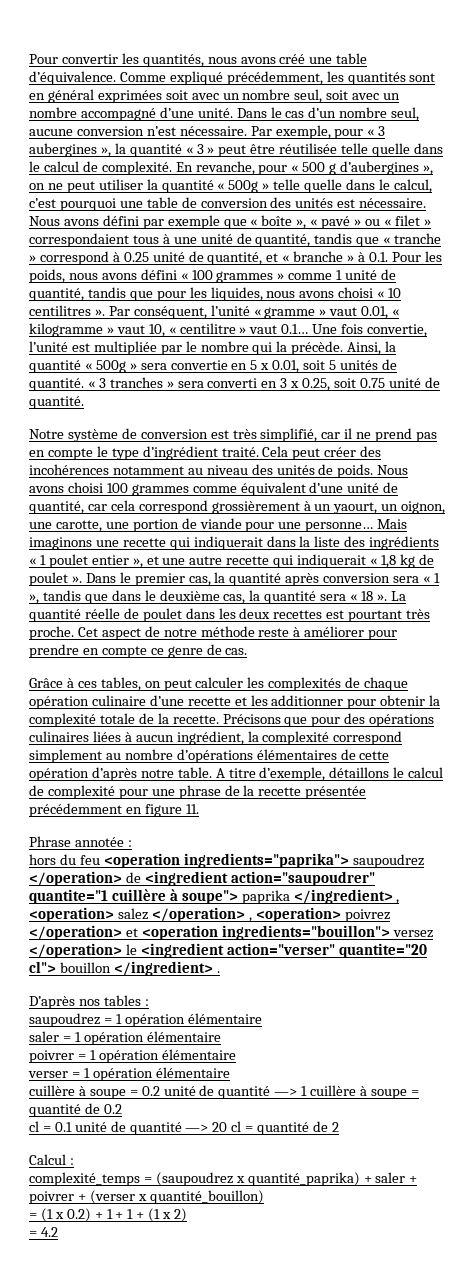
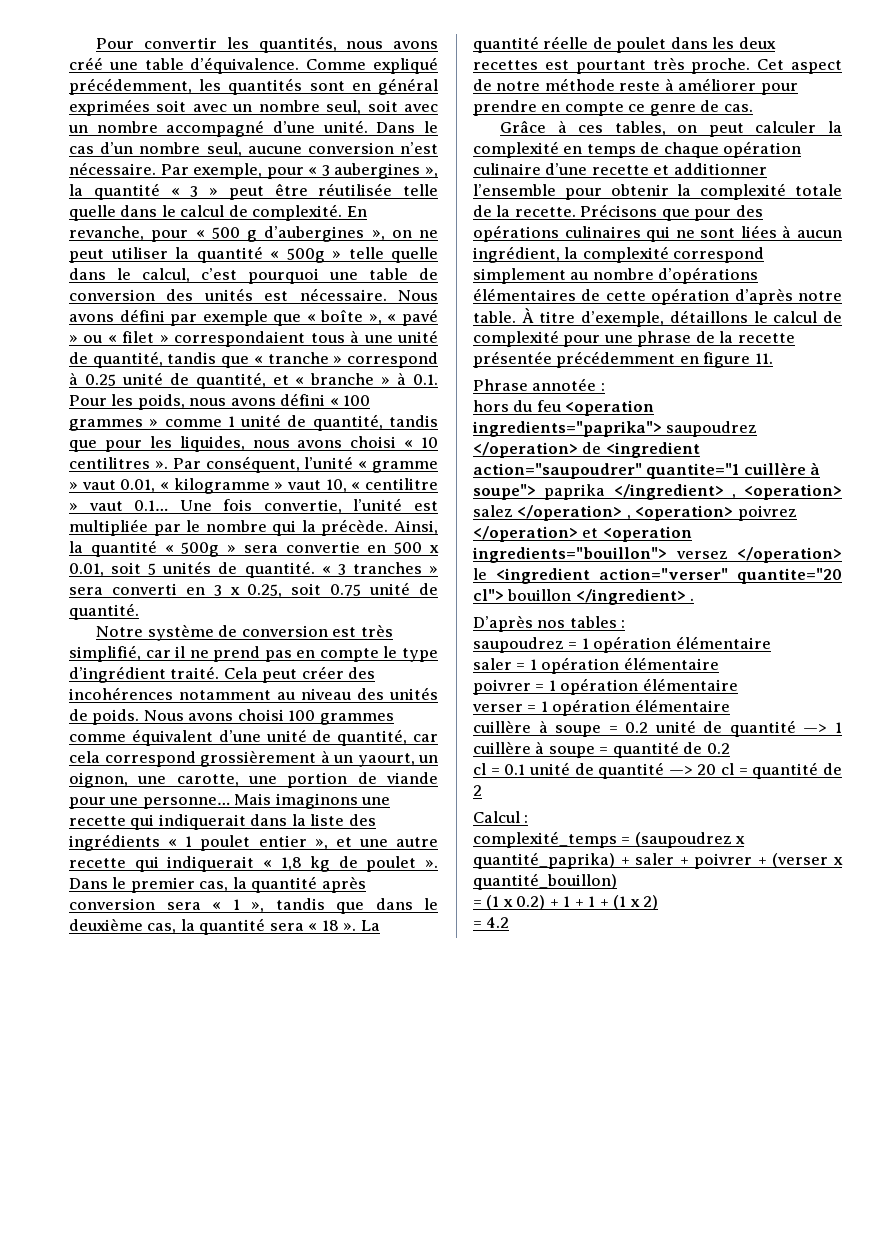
- Ainsi, la quantité « 500g » sera convertie en 5 x 0.01, soit 5 unités de quantité.
+ Ainsi, la quantité « 500g » sera convertie en 500 x 0.01, soit 5 unités de quantité.
- Grâce à ces tables, on peut calculer les complexités de chaque opération culinaire d’une recette et les additionner pour obtenir la complexité totale de la recette.
+ Grâce à ces tables, on peut calculer la complexité en temps de chaque opération culinaire d’une recette et additionner l’ensemble pour obtenir la complexité totale de la recette.
- Précisons que pour des opérations culinaires liées à aucun ingrédient, la complexité correspond simplement au nombre d’opérations élémentaires de cette opération d’après notre table.
+ Précisons que pour des opérations culinaires qui ne sont liées à aucun ingrédient, la complexité correspond simplement au nombre d’opérations élémentaires de cette opération d’après notre table.
- A titre d’exemple, détaillons le calcul de complexité pour une phrase de la recette présentée précédemment en figure 11.
+ À titre d’exemple, détaillons le calcul de complexité pour une phrase de la recette présentée précédemment en figure 11.

